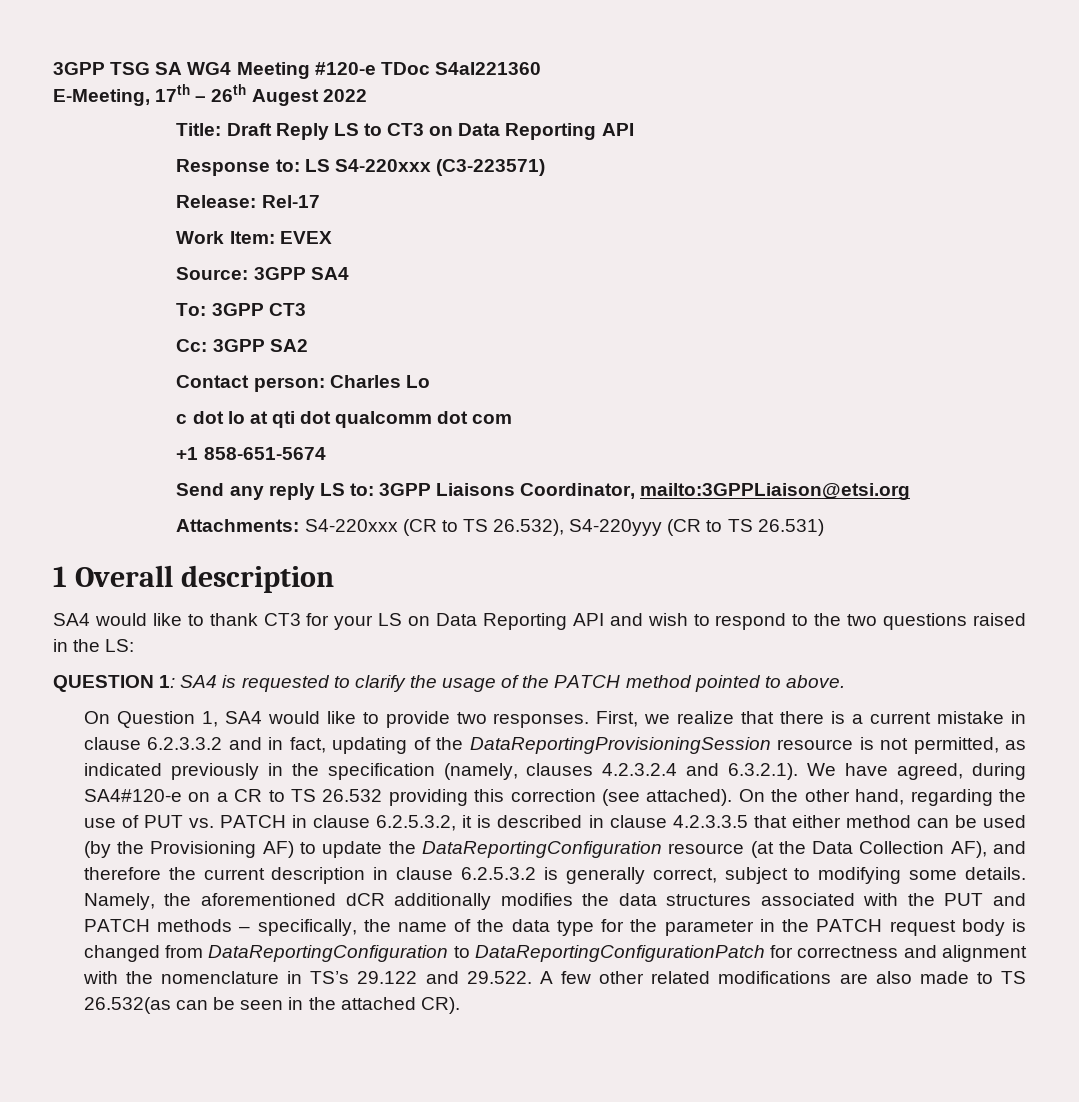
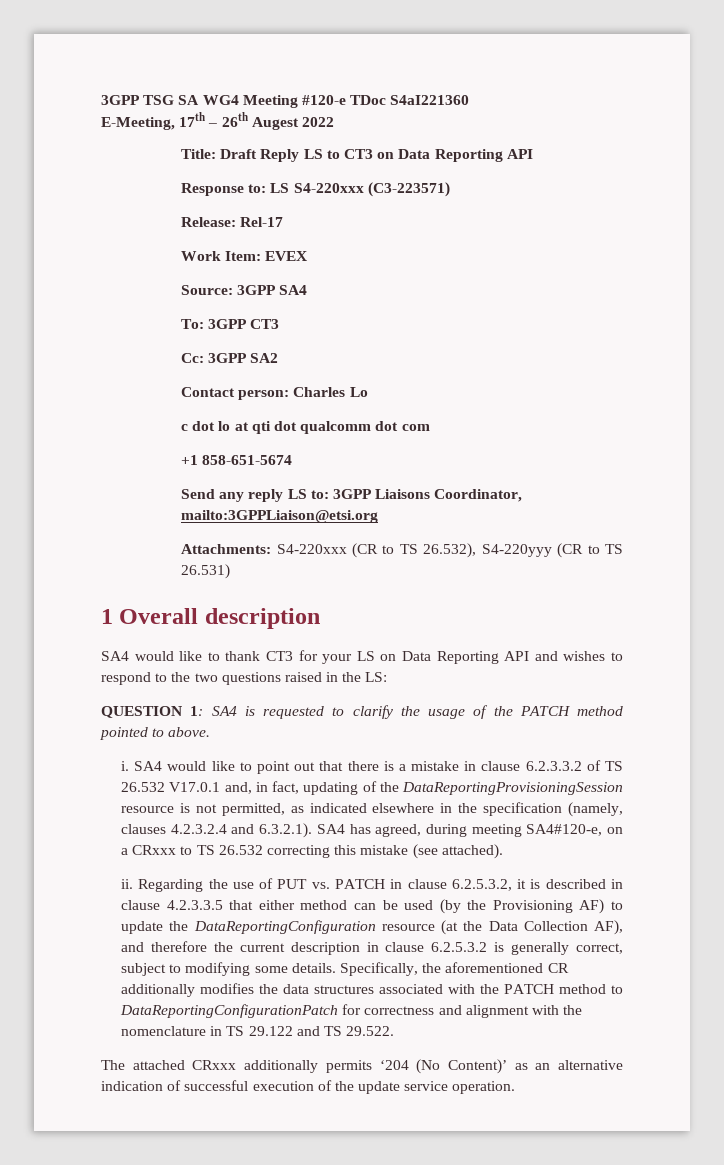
- SA4 would like to thank CT3 for your LS on Data Reporting API and wish to respond to the two questions raised in the LS:
+ SA4 would like to thank CT3 for your LS on Data Reporting API and wishes to respond to the two questions raised in the LS:
- On Question 1, SA4 would like to provide two responses. First, we realize that there is a current mistake in clause 6.2.3.3.2 and in fact, updating of the DataReportingProvisioningSession resource is not permitted, as indicated previously in the specification (namely, clauses 4.2.3.2.4 and 6.3.2.1). We have agreed, during SA4#120-e on a CR to TS 26.532 providing this correction (see attached). On the other hand, regarding the use of PUT vs. PATCH in clause 6.2.5.3.2, it is described in clause 4.2.3.3.5 that either method can be used (by the Provisioning AF) to update the DataReportingConfiguration resource (at the Data Collection AF), and therefore the current description in clause 6.2.5.3.2 is generally correct, subject to modifying some details.
+ i. SA4 would like to point out that there is a mistake in clause 6.2.3.3.2 of TS 26.532 V17.0.1 and, in fact, updating of the DataReportingProvisioningSession resource is not permitted, as indicated elsewhere in the specification (namely, clauses 4.2.3.2.4 and 6.3.2.1). SA4 has agreed, during meeting SA4#120-e, on a CRxxx to TS 26.532 correcting this mistake (see attached).
+ ii. Regarding the use of PUT vs. PATCH in clause 6.2.5.3.2, it is described in clause 4.2.3.3.5 that either method can be used (by the Provisioning AF) to update the DataReportingConfiguration resource (at the Data Collection AF), and therefore the current description in clause 6.2.5.3.2 is generally correct, subject to modifying some details.
- Namely, the aforementioned dCR additionally modifies the data structures associated with the PUT and PATCH methods – specifically, the name of the data type for the parameter in the PATCH request body is changed from DataReportingConfiguration to DataReportingConfigurationPatch for correctness and alignment with the nomenclature in TS’s 29.122 and 29.522. A few other related modifications are also made to TS 26.532(as can be seen in the attached CR).
+ Specifically, the aforementioned CR additionally modifies the data structures associated with the PATCH method to DataReportingConfigurationPatch for correctness and alignment with the nomenclature in TS 29.122 and TS 29.522.
+ The attached CRxxx additionally permits ‘204 (No Content)’ as an alternative indication of successful execution of the update service operation.

